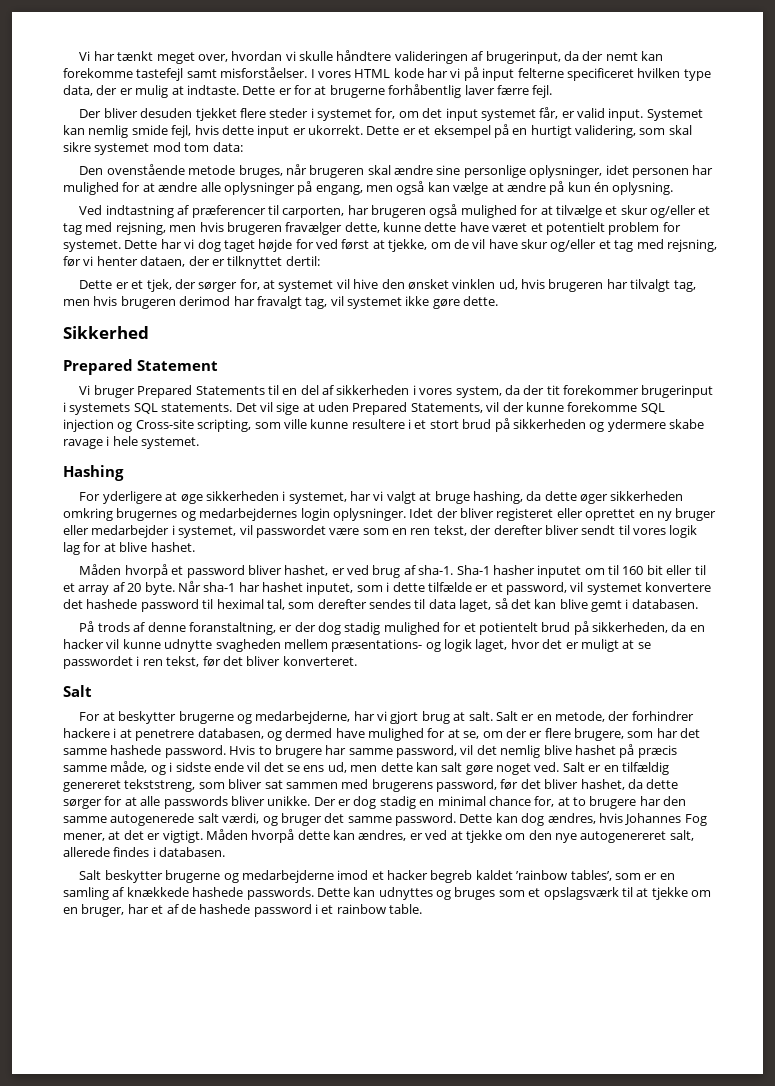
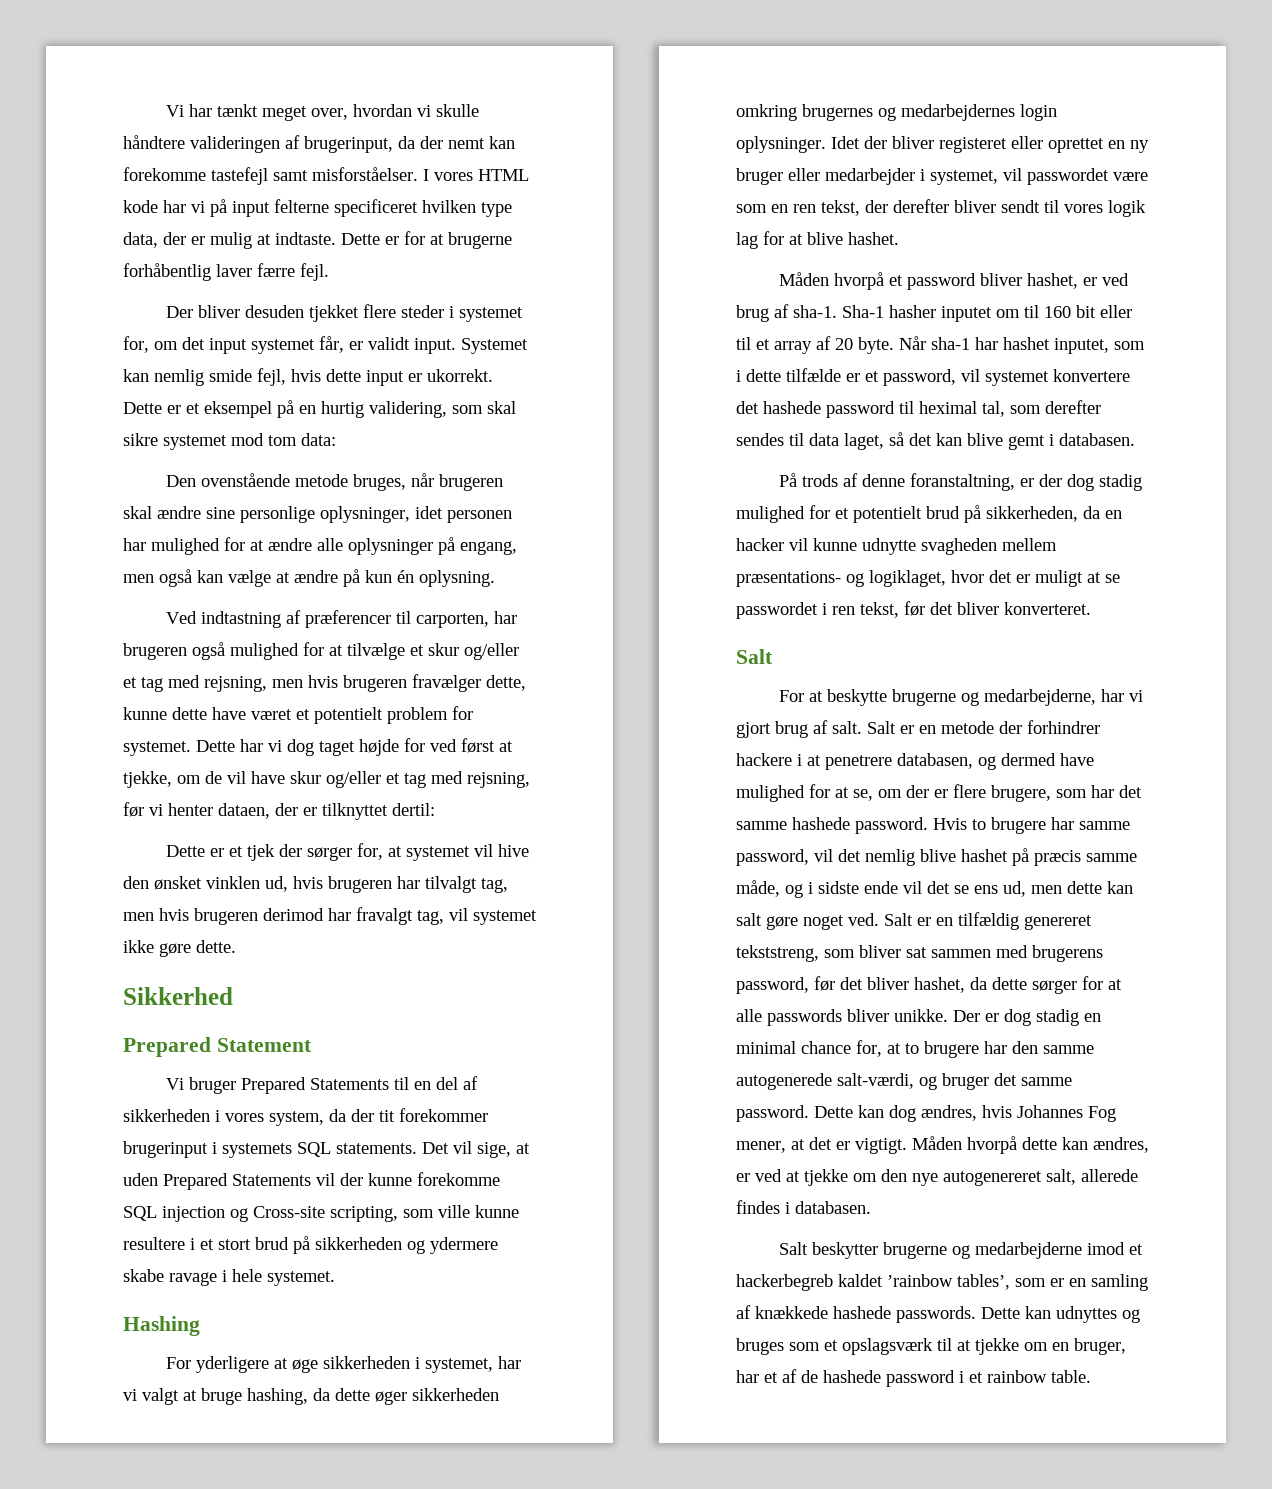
- Der bliver desuden tjekket flere steder i systemet for, om det input systemet får, er valid input.
+ Der bliver desuden tjekket flere steder i systemet for, om det input systemet får, er validt input.
- Dette er et eksempel på en hurtigt validering, som skal sikre systemet mod tom data:
+ Dette er et eksempel på en hurtig validering, som skal sikre systemet mod tom data:
- Dette er et tjek, der sørger for, at systemet vil hive den ønsket vinklen ud, hvis brugeren har tilvalgt tag, men hvis brugeren derimod har fravalgt tag, vil systemet ikke gøre dette.
+ Dette er et tjek der sørger for, at systemet vil hive den ønsket vinklen ud, hvis brugeren har tilvalgt tag, men hvis brugeren derimod har fravalgt tag, vil systemet ikke gøre dette.
- Det vil sige at uden Prepared Statements, vil der kunne forekomme SQL injection og Cross-site scripting, som ville kunne resultere i et stort brud på sikkerheden og ydermere skabe ravage i hele systemet.
+ Det vil sige, at uden Prepared Statements vil der kunne forekomme SQL injection og Cross-site scripting, som ville kunne resultere i et stort brud på sikkerheden og ydermere skabe ravage i hele systemet.
- På trods af denne foranstaltning, er der dog stadig mulighed for et potientelt brud på sikkerheden, da en hacker vil kunne udnytte svagheden mellem præsentations- og logik laget, hvor det er muligt at se passwordet i ren tekst, før det bliver konverteret.
+ På trods af denne foranstaltning, er der dog stadig mulighed for et potentielt brud på sikkerheden, da en hacker vil kunne udnytte svagheden mellem præsentations- og logiklaget, hvor det er muligt at se passwordet i ren tekst, før det bliver konverteret.
- For at beskytter brugerne og medarbejderne, har vi gjort brug at salt.
+ For at beskytte brugerne og medarbejderne, har vi gjort brug af salt.
- Salt er en metode, der forhindrer hackere i at penetrere databasen, og dermed have mulighed for at se, om der er flere brugere, som har det samme hashede password.
+ Salt er en metode der forhindrer hackere i at penetrere databasen, og dermed have mulighed for at se, om der er flere brugere, som har det samme hashede password.
- Der er dog stadig en minimal chance for, at to brugere har den samme autogenerede salt værdi, og bruger det samme password.
+ Der er dog stadig en minimal chance for, at to brugere har den samme autogenerede salt-værdi, og bruger det samme password.
- Salt beskytter brugerne og medarbejderne imod et hacker begreb kaldet ’rainbow tables’, som er en samling af knækkede hashede passwords.
+ Salt beskytter brugerne og medarbejderne imod et hackerbegreb kaldet ’rainbow tables’, som er en samling af knækkede hashede passwords.

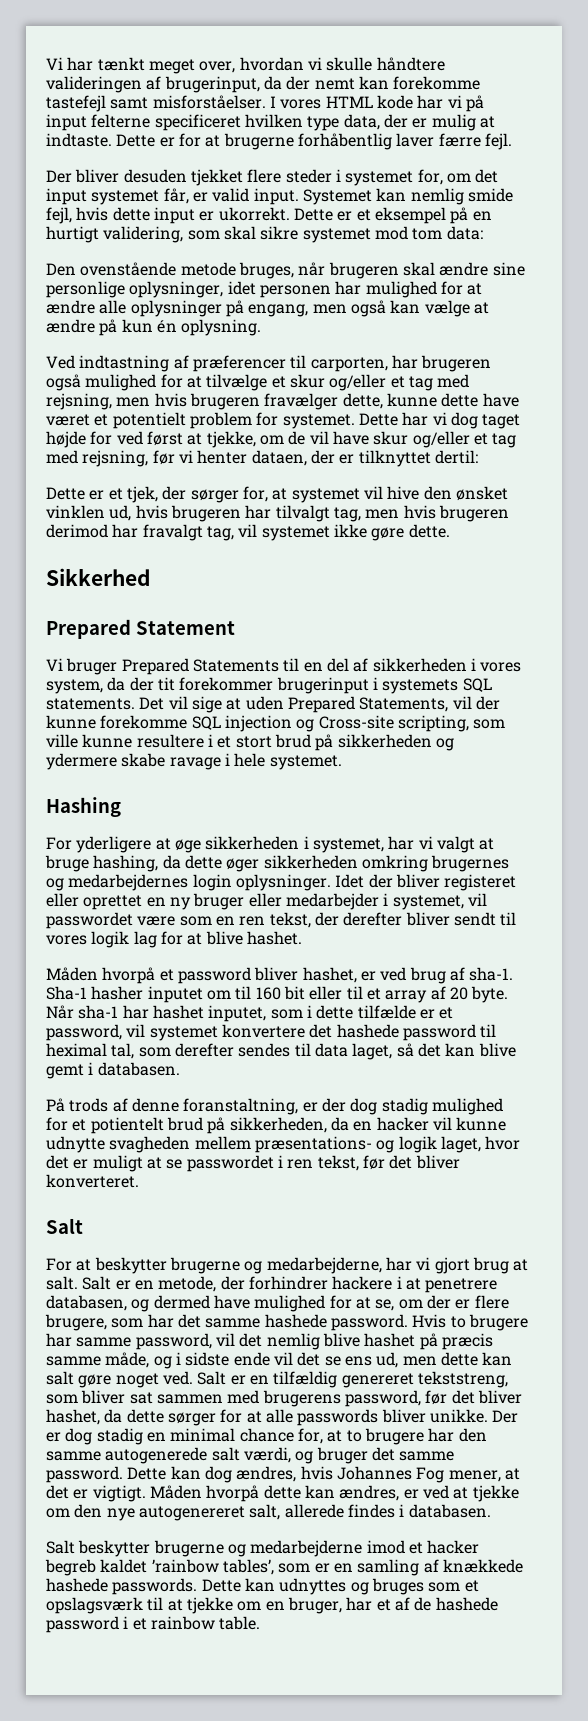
- Der bliver desuden tjekket flere steder i systemet for, om det input systemet får, er validt input.
+ Der bliver desuden tjekket flere steder i systemet for, om det input systemet får, er valid input.
- Dette er et eksempel på en hurtig validering, som skal sikre systemet mod tom data:
+ Dette er et eksempel på en hurtigt validering, som skal sikre systemet mod tom data:
- Dette er et tjek der sørger for, at systemet vil hive den ønsket vinklen ud, hvis brugeren har tilvalgt tag, men hvis brugeren derimod har fravalgt tag, vil systemet ikke gøre dette.
+ Dette er et tjek, der sørger for, at systemet vil hive den ønsket vinklen ud, hvis brugeren har tilvalgt tag, men hvis brugeren derimod har fravalgt tag, vil systemet ikke gøre dette.
- Det vil sige, at uden Prepared Statements vil der kunne forekomme SQL injection og Cross-site scripting, som ville kunne resultere i et stort brud på sikkerheden og ydermere skabe ravage i hele systemet.
+ Det vil sige at uden Prepared Statements, vil der kunne forekomme SQL injection og Cross-site scripting, som ville kunne resultere i et stort brud på sikkerheden og ydermere skabe ravage i hele systemet.
- På trods af denne foranstaltning, er der dog stadig mulighed for et potentielt brud på sikkerheden, da en hacker vil kunne udnytte svagheden mellem præsentations- og logiklaget, hvor det er muligt at se passwordet i ren tekst, før det bliver konverteret.
+ På trods af denne foranstaltning, er der dog stadig mulighed for et potientelt brud på sikkerheden, da en hacker vil kunne udnytte svagheden mellem præsentations- og logik laget, hvor det er muligt at se passwordet i ren tekst, før det bliver konverteret.
- For at beskytte brugerne og medarbejderne, har vi gjort brug af salt.
+ For at beskytter brugerne og medarbejderne, har vi gjort brug at salt.
- Salt er en metode der forhindrer hackere i at penetrere databasen, og dermed have mulighed for at se, om der er flere brugere, som har det samme hashede password.
+ Salt er en metode, der forhindrer hackere i at penetrere databasen, og dermed have mulighed for at se, om der er flere brugere, som har det samme hashede password.
- Der er dog stadig en minimal chance for, at to brugere har den samme autogenerede salt-værdi, og bruger det samme password.
+ Der er dog stadig en minimal chance for, at to brugere har den samme autogenerede salt værdi, og bruger det samme password.
- Salt beskytter brugerne og medarbejderne imod et hackerbegreb kaldet ’rainbow tables’, som er en samling af knækkede hashede passwords.
+ Salt beskytter brugerne og medarbejderne imod et hacker begreb kaldet ’rainbow tables’, som er en samling af knækkede hashede passwords.

